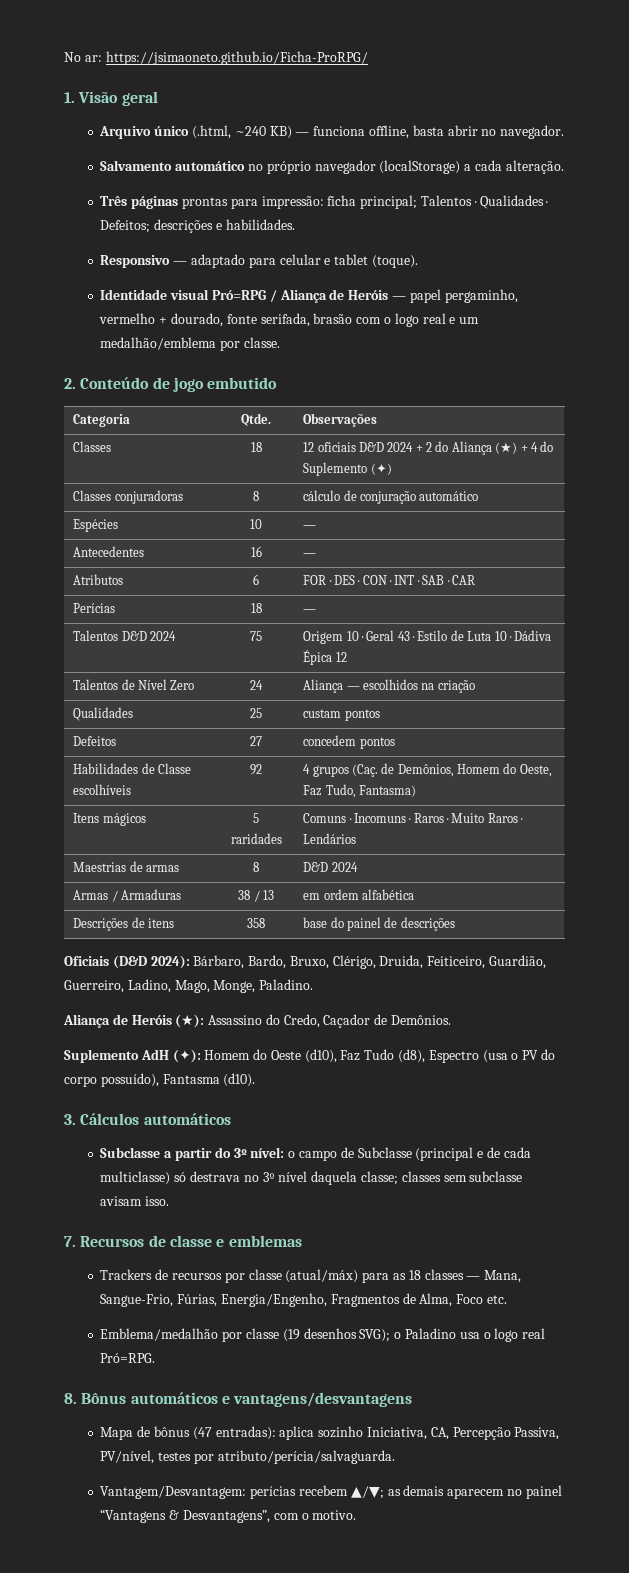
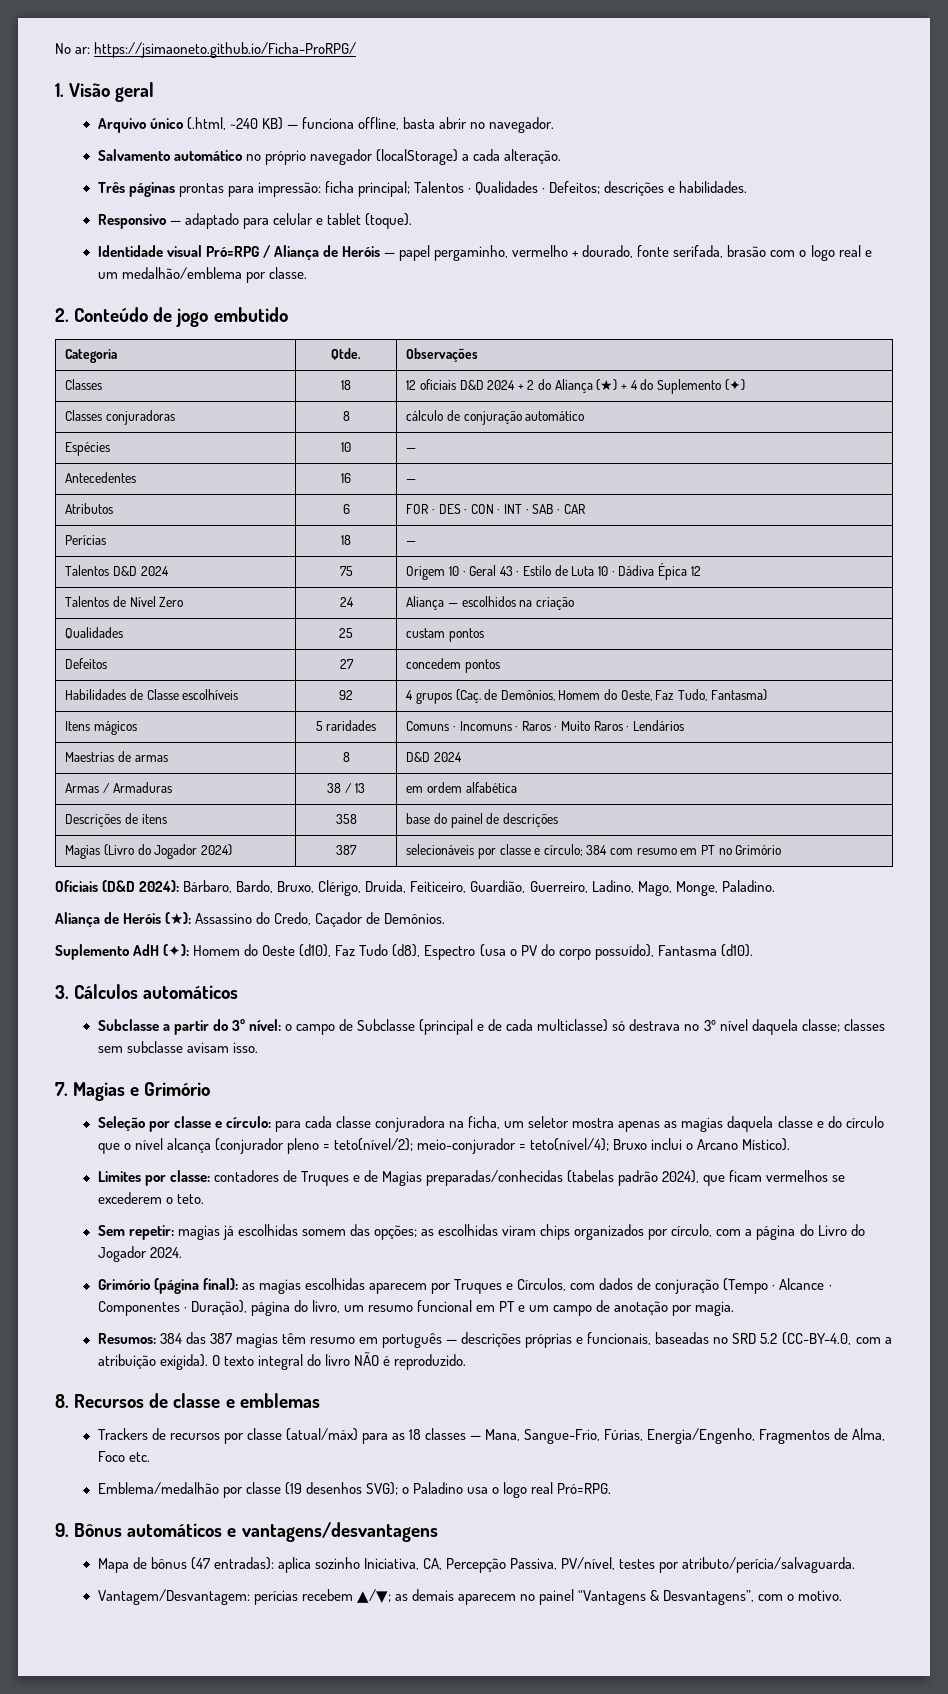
+ Magias (Livro do Jogador 2024) | 387 | selecionáveis por classe e círculo; 384 com resumo em PT no Grimório
- 7. Recursos de classe e emblemas
+ 7. Magias e Grimório
+ Seleção por classe e círculo: para cada classe conjuradora na ficha, um seletor mostra apenas as magias daquela classe e do círculo que o nível alcança (conjurador pleno = teto(nível/2); meio-conjurador = teto(nível/4); Bruxo inclui o Arcano Místico).
+ Limites por classe: contadores de Truques e de Magias preparadas/conhecidas (tabelas padrão 2024), que ficam vermelhos se excederem o teto.
+ Sem repetir: magias já escolhidas somem das opções; as escolhidas viram chips organizados por círculo, com a página do Livro do Jogador 2024.
+ Grimório (página final): as magias escolhidas aparecem por Truques e Círculos, com dados de conjuração (Tempo · Alcance · Componentes · Duração), página do livro, um resumo funcional em PT e um campo de anotação por magia.
+ Resumos: 384 das 387 magias têm resumo em português — descrições próprias e funcionais, baseadas no SRD 5.2 (CC-BY-4.0, com a atribuição exigida). O texto integral do livro NÃO é reproduzido.
+ 8. Recursos de classe e emblemas
- 8. Bônus automáticos e vantagens/desvantagens
+ 9. Bônus automáticos e vantagens/desvantagens

